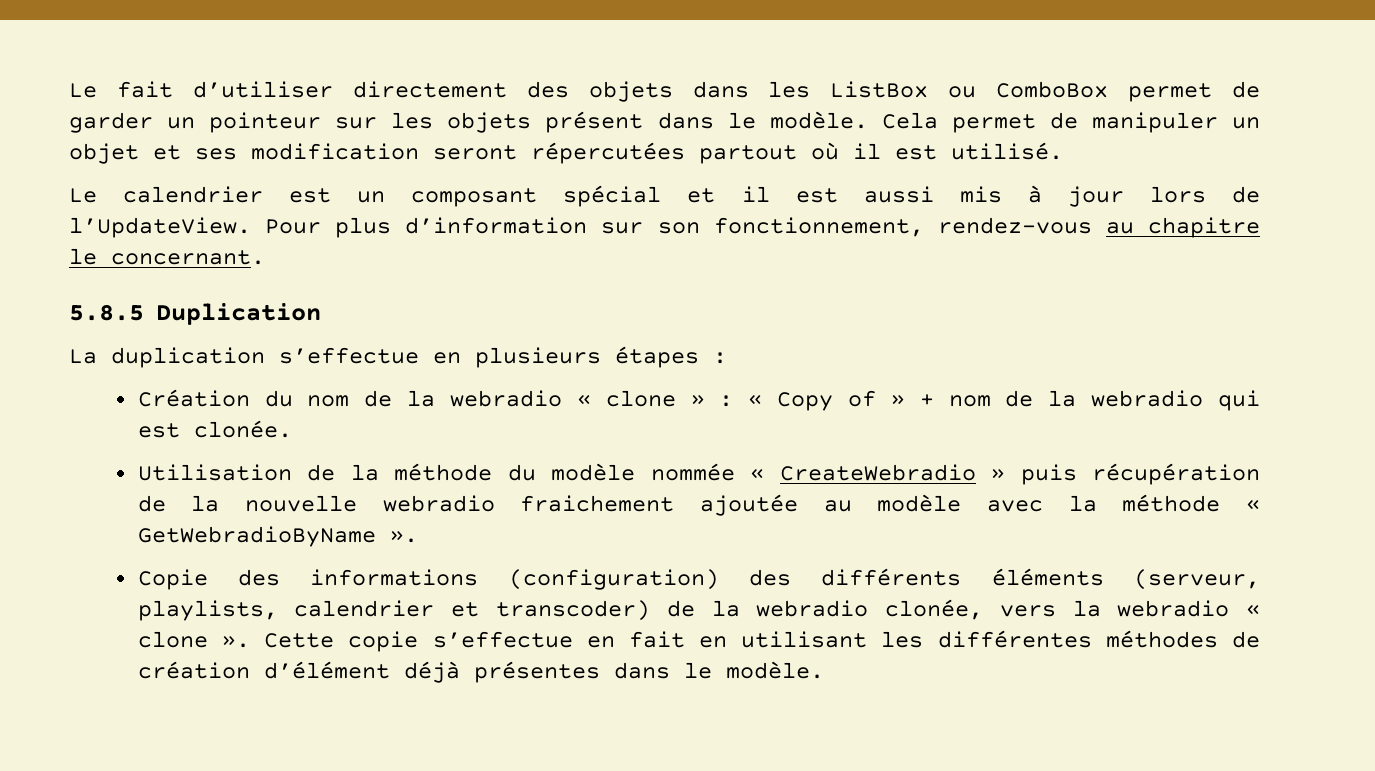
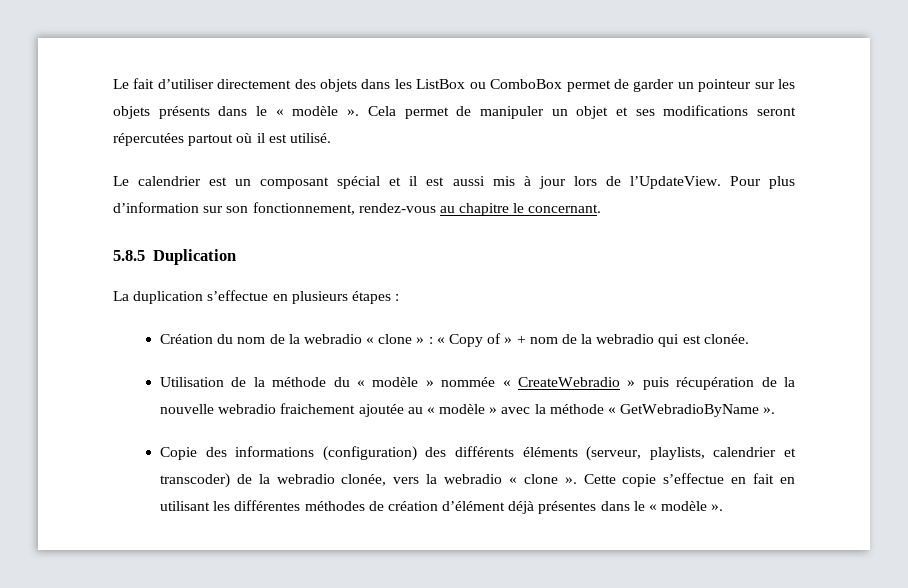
- Le fait d’utiliser directement des objets dans les ListBox ou ComboBox permet de garder un pointeur sur les objets présent dans le modèle.
+ Le fait d’utiliser directement des objets dans les ListBox ou ComboBox permet de garder un pointeur sur les objets présents dans le « modèle ».
- Cela permet de manipuler un objet et ses modification seront répercutées partout où il est utilisé.
+ Cela permet de manipuler un objet et ses modifications seront répercutées partout où il est utilisé.
- Utilisation de la méthode du modèle nommée « CreateWebradio » puis récupération de la nouvelle webradio fraichement ajoutée au modèle avec la méthode « GetWebradioByName ».
+ Utilisation de la méthode du « modèle » nommée « CreateWebradio » puis récupération de la nouvelle webradio fraichement ajoutée au « modèle » avec la méthode « GetWebradioByName ».
- Cette copie s’effectue en fait en utilisant les différentes méthodes de création d’élément déjà présentes dans le modèle.
+ Cette copie s’effectue en fait en utilisant les différentes méthodes de création d’élément déjà présentes dans le « modèle ».

